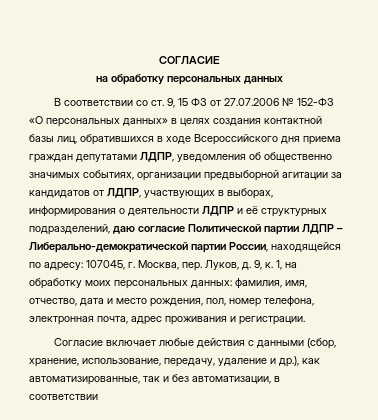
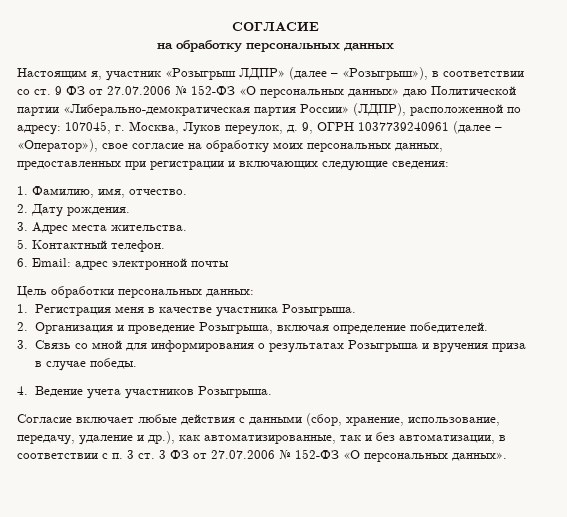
- В соответствии со ст. 9, 15 ФЗ от 27.07.2006 № 152-ФЗ «О персональных данных» в целях создания контактной базы лиц, обратившихся в ходе Всероссийского дня приема граждан депутатами ЛДПР, уведомления об общественно значимых событиях, организации предвыборной агитации за кандидатов от ЛДПР, участвующих в выборах, информирования о деятельности ЛДПР и её структурных подразделений, даю согласие Политической партии ЛДПР – Либерально-демократической партии России, находящейся по адресу: 107045, г. Москва, пер. Луков, д. 9, к. 1, на обработку моих персональных данных: фамилия, имя, отчество, дата и место рождения, пол, номер телефона, электронная почта, адрес проживания и регистрации.
+ Настоящим я, участник «Розыгрыш ЛДПР» (далее – «Розыгрыш»), в соответствии со ст. 9 ФЗ от 27.07.2006 № 152-ФЗ «О персональных данных» даю Политической партии «Либерально-демократическая партия России» (ЛДПР), расположенной по адресу: 107045, г. Москва, Луков переулок, д. 9, ОГРН 1037739240961 (далее – «Оператор»), свое согласие на обработку моих персональных данных, предоставленных при регистрации и включающих следующие сведения:
+ 1. Фамилию, имя, отчество.
+ 2. Дату рождения.
+ 3. Адрес места жительства.
+ 5. Контактный телефон.
+ 6. Email: адрес электронной почты
+ Цель обработки персональных данных:
+ 1. Регистрация меня в качестве участника Розыгрыша.
+ 2. Организация и проведение Розыгрыша, включая определение победителей.
+ 3. Связь со мной для информирования о результатах Розыгрыша и вручения приза в случае победы.
+ 4. Ведение учета участников Розыгрыша.
- Согласие включает любые действия с данными (сбор, хранение, использование, передачу, удаление и др.), как автоматизированные, так и без автоматизации, в соответствии
+ Согласие включает любые действия с данными (сбор, хранение, использование, передачу, удаление и др.), как автоматизированные, так и без автоматизации, в соответствии с п. 3 ст. 3 ФЗ от 27.07.2006 № 152-ФЗ «О персональных данных».

